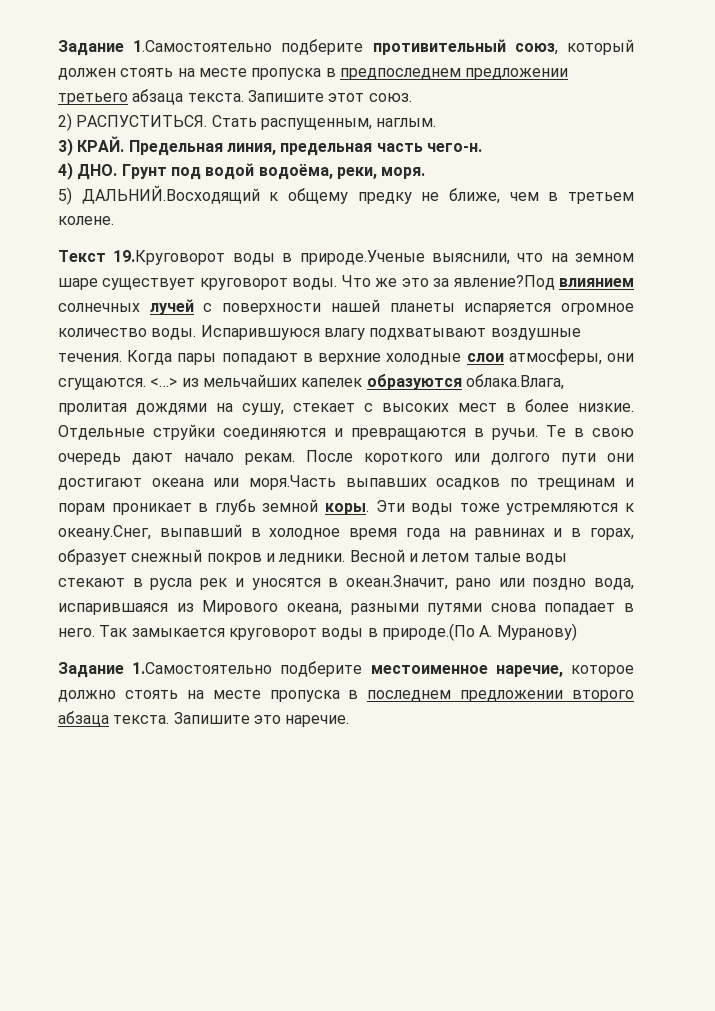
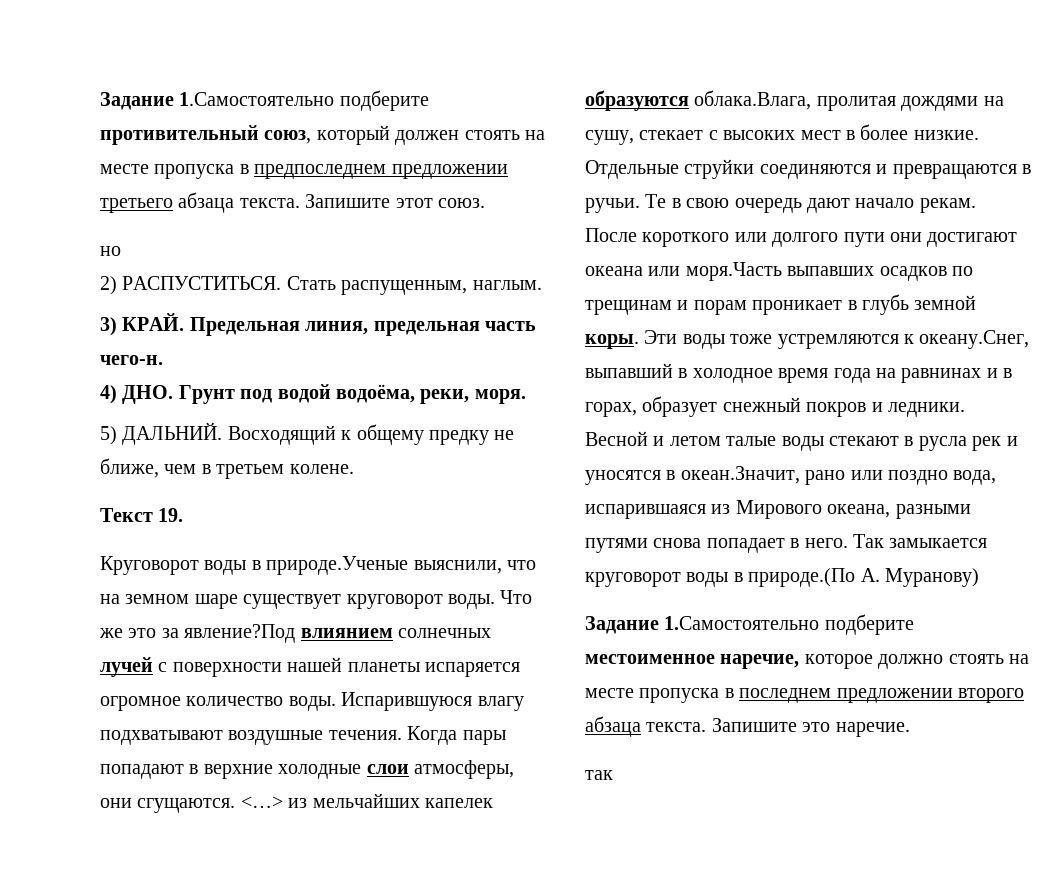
+ но
- 5) ДАЛЬНИЙ.Восходящий к общему предку не ближе, чем в третьем колене.
+ 5) ДАЛЬНИЙ. Восходящий к общему предку не ближе, чем в третьем колене.
- Текст 19.Круговорот воды в природе.Ученые выяснили, что на земном шаре существует круговорот воды.
+ Текст 19.
+ Круговорот воды в природе.Ученые выяснили, что на земном шаре существует круговорот воды.
+ так

